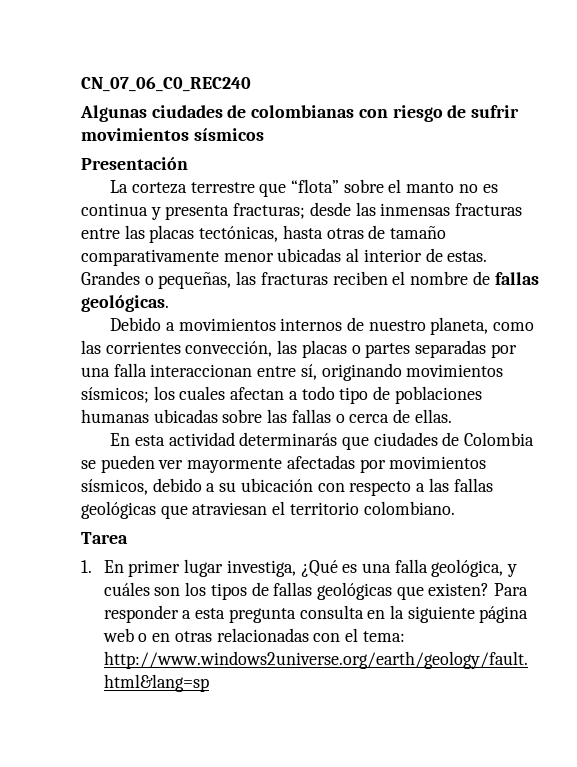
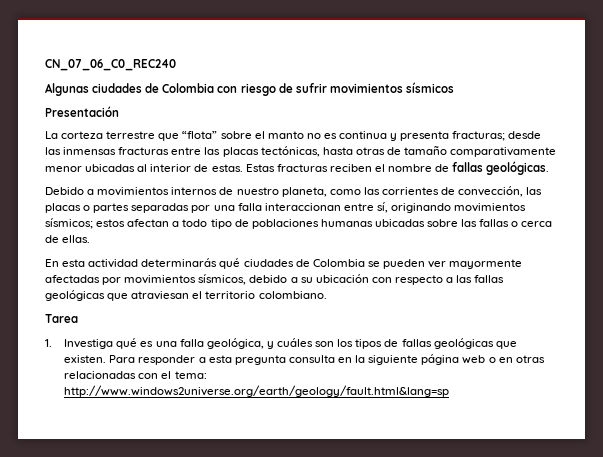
- Algunas ciudades de colombianas con riesgo de sufrir movimientos sísmicos
+ Algunas ciudades de Colombia con riesgo de sufrir movimientos sísmicos
- Grandes o pequeñas, las fracturas reciben el nombre de fallas geológicas.
+ Estas fracturas reciben el nombre de fallas geológicas.
- Debido a movimientos internos de nuestro planeta, como las corrientes convección, las placas o partes separadas por una falla interaccionan entre sí, originando movimientos sísmicos; los cuales afectan a todo tipo de poblaciones humanas ubicadas sobre las fallas o cerca de ellas.
+ Debido a movimientos internos de nuestro planeta, como las corrientes de convección, las placas o partes separadas por una falla interaccionan entre sí, originando movimientos sísmicos; estos afectan a todo tipo de poblaciones humanas ubicadas sobre las fallas o cerca de ellas.
- En esta actividad determinarás que ciudades de Colombia se pueden ver mayormente afectadas por movimientos sísmicos, debido a su ubicación con respecto a las fallas geológicas que atraviesan el territorio colombiano.
+ En esta actividad determinarás qué ciudades de Colombia se pueden ver mayormente afectadas por movimientos sísmicos, debido a su ubicación con respecto a las fallas geológicas que atraviesan el territorio colombiano.
- 1. En primer lugar investiga, ¿Qué es una falla geológica, y cuáles son los tipos de fallas geológicas que existen?
+ 1. Investiga qué es una falla geológica, y cuáles son los tipos de fallas geológicas que existen.

